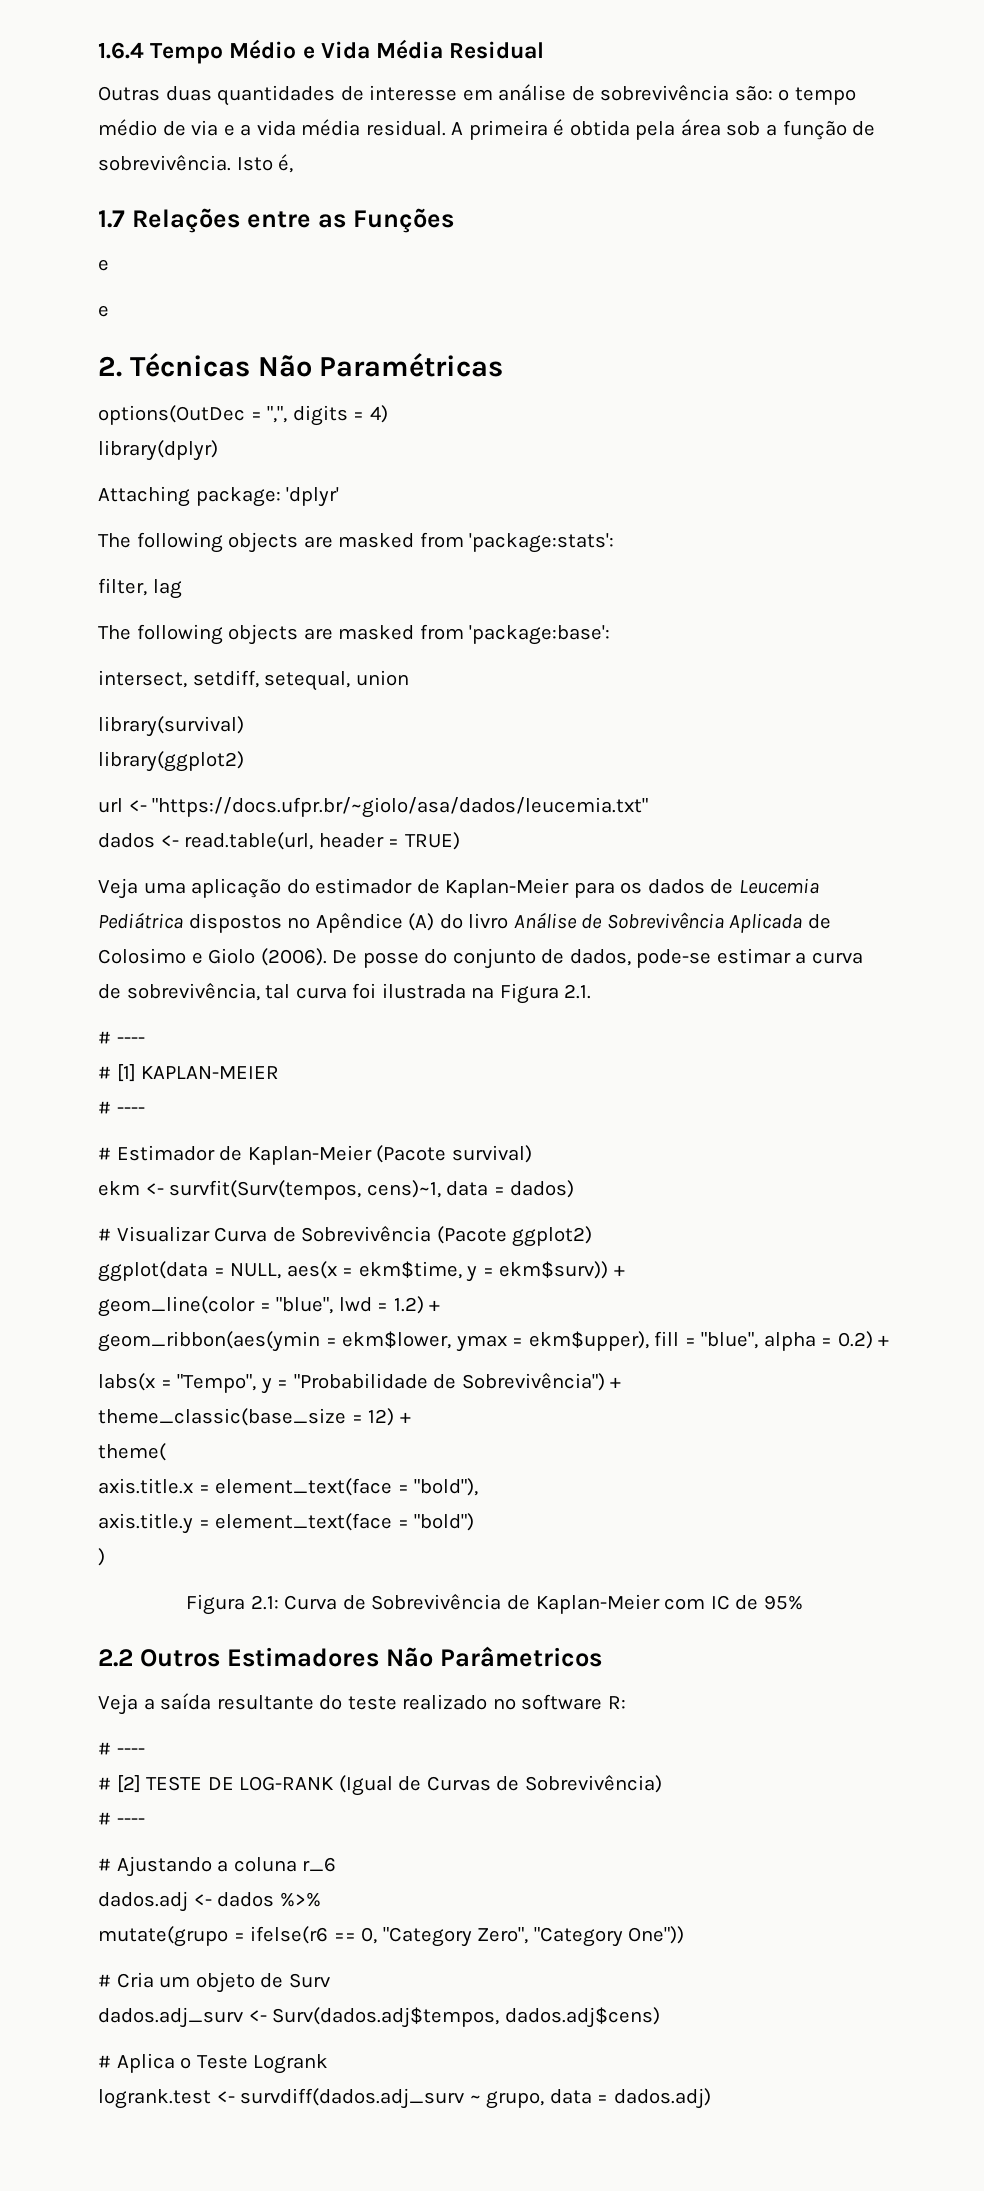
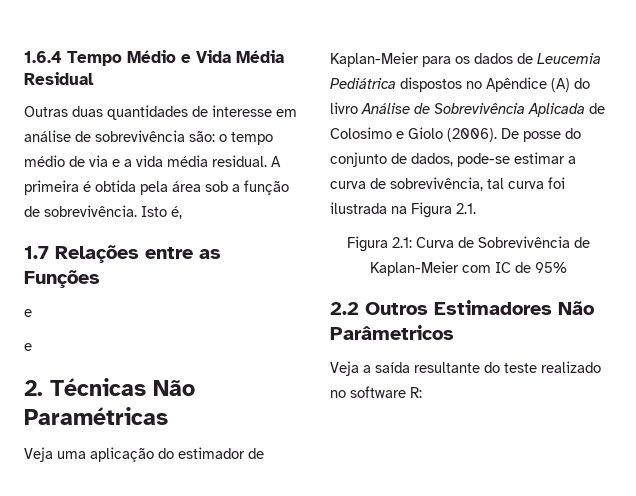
- options(OutDec = ",", digits = 4)
- library(dplyr)
- Attaching package: 'dplyr'
- The following objects are masked from 'package:stats':
- filter, lag
- The following objects are masked from 'package:base':
- intersect, setdiff, setequal, union
- library(survival)
- library(ggplot2)
- url <- "https://docs.ufpr.br/~giolo/asa/dados/leucemia.txt"
- dados <- read.table(url, header = TRUE)
  De posse do conjunto de dados, pode-se estimar a curva de sobrevivência, tal curva foi ilustrada na Figura 2.1.
- # ----
- # [1] KAPLAN-MEIER
- # ----
- # Estimador de Kaplan-Meier (Pacote survival)
- ekm <- survfit(Surv(tempos, cens)~1, data = dados)
- # Visualizar Curva de Sobrevivência (Pacote ggplot2)
- ggplot(data = NULL, aes(x = ekm$time, y = ekm$surv)) +
- geom_line(color = "blue", lwd = 1.2) +
- geom_ribbon(aes(ymin = ekm$lower, ymax = ekm$upper), fill = "blue", alpha = 0.2) +
- labs(x = "Tempo", y = "Probabilidade de Sobrevivência") +
- theme_classic(base_size = 12) +
- theme(
- axis.title.x = element_text(face = "bold"),
- axis.title.y = element_text(face = "bold")
- )
  Veja a saída resultante do teste realizado no software R:
- # ----
- # [2] TESTE DE LOG-RANK (Igual de Curvas de Sobrevivência)
- # ----
- # Ajustando a coluna r_6
- dados.adj <- dados %>%
- mutate(grupo = ifelse(r6 == 0, "Category Zero", "Category One"))
- # Cria um objeto de Surv
- dados.adj_surv <- Surv(dados.adj$tempos, dados.adj$cens)
- # Aplica o Teste Logrank
- logrank.test <- survdiff(dados.adj_surv ~ grupo, data = dados.adj)

